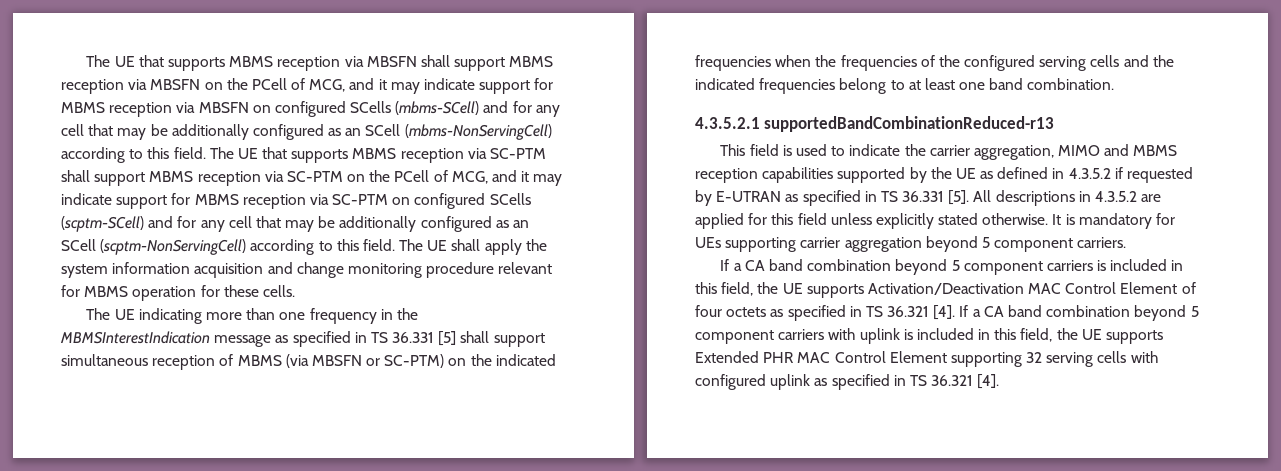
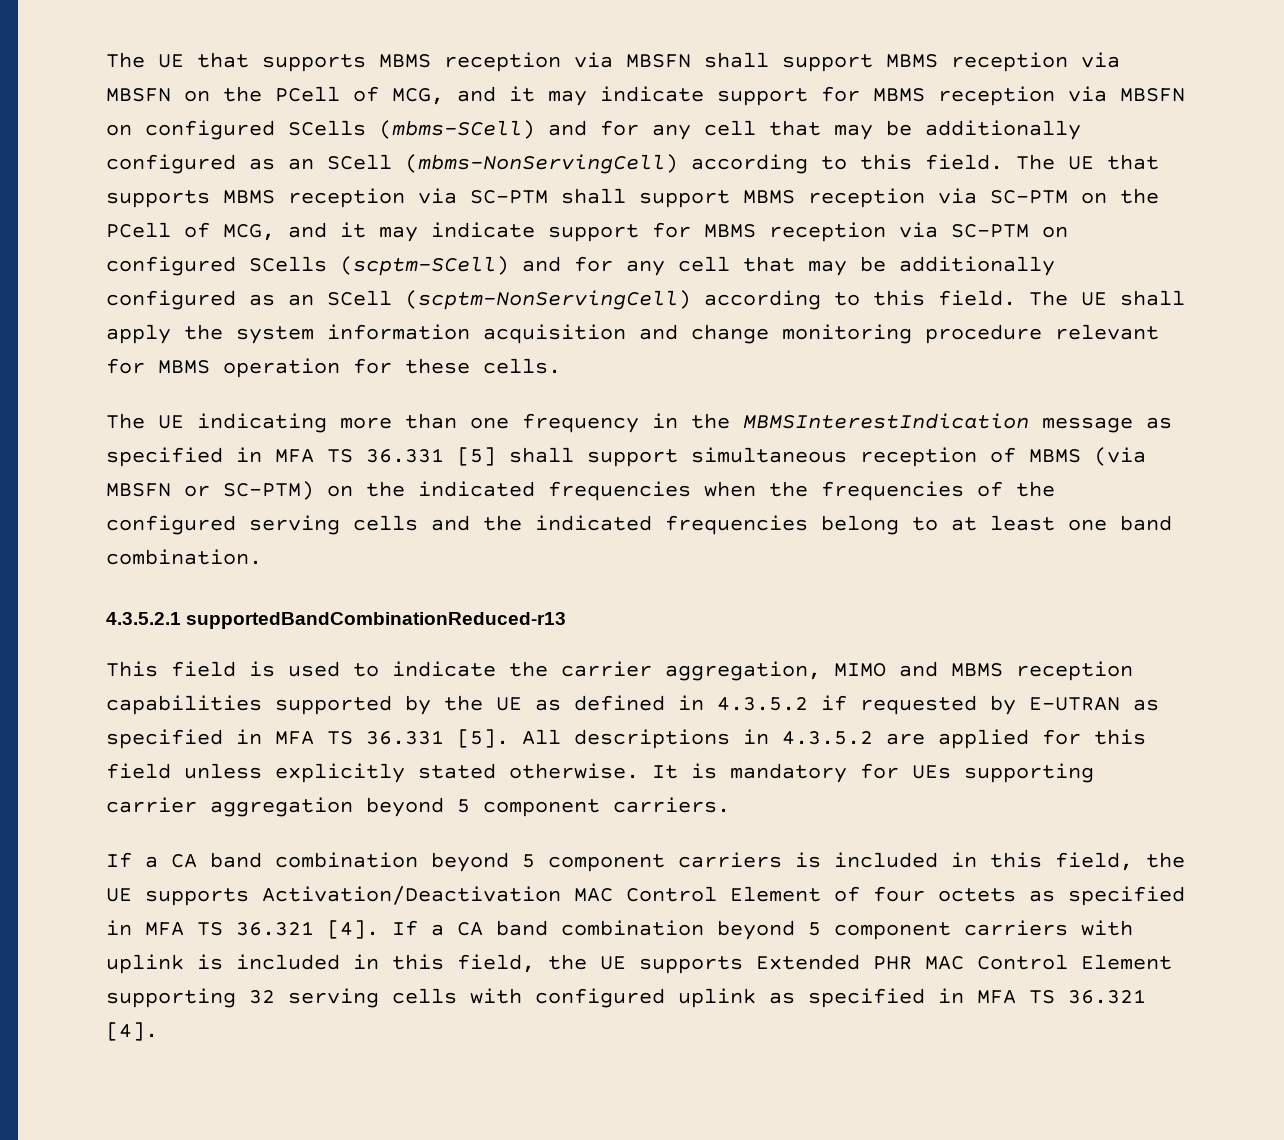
- The UE indicating more than one frequency in the MBMSInterestIndication message as specified in TS 36.331 [5] shall support simultaneous reception of MBMS (via MBSFN or SC-PTM) on the indicated frequencies when the frequencies of the configured serving cells and the indicated frequencies belong to at least one band combination.
+ The UE indicating more than one frequency in the MBMSInterestIndication message as specified in MFA TS 36.331 [5] shall support simultaneous reception of MBMS (via MBSFN or SC-PTM) on the indicated frequencies when the frequencies of the configured serving cells and the indicated frequencies belong to at least one band combination.
- This field is used to indicate the carrier aggregation, MIMO and MBMS reception capabilities supported by the UE as defined in 4.3.5.2 if requested by E-UTRAN as specified in TS 36.331 [5].
+ This field is used to indicate the carrier aggregation, MIMO and MBMS reception capabilities supported by the UE as defined in 4.3.5.2 if requested by E-UTRAN as specified in MFA TS 36.331 [5].
- If a CA band combination beyond 5 component carriers is included in this field, the UE supports Activation/Deactivation MAC Control Element of four octets as specified in TS 36.321 [4].
+ If a CA band combination beyond 5 component carriers is included in this field, the UE supports Activation/Deactivation MAC Control Element of four octets as specified in MFA TS 36.321 [4].
- If a CA band combination beyond 5 component carriers with uplink is included in this field, the UE supports Extended PHR MAC Control Element supporting 32 serving cells with configured uplink as specified in TS 36.321 [4].
+ If a CA band combination beyond 5 component carriers with uplink is included in this field, the UE supports Extended PHR MAC Control Element supporting 32 serving cells with configured uplink as specified in MFA TS 36.321 [4].

